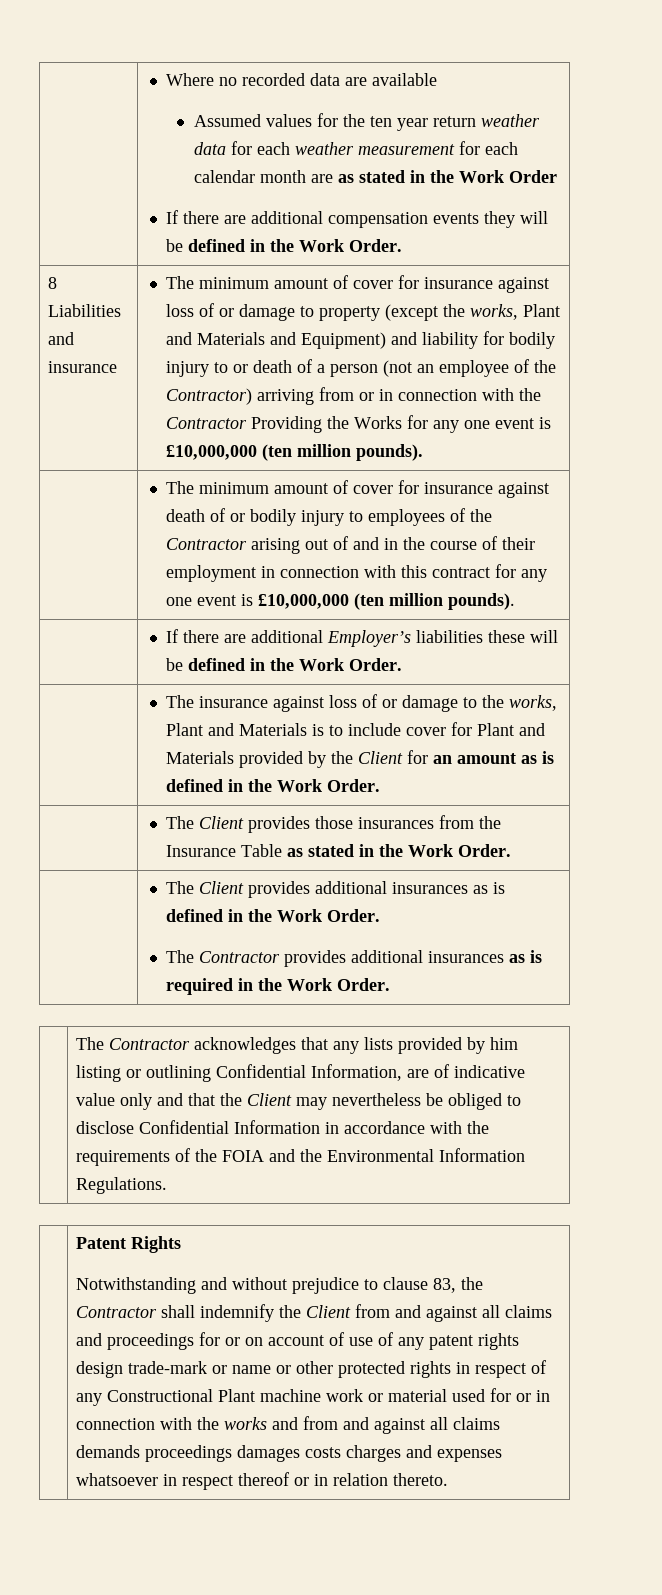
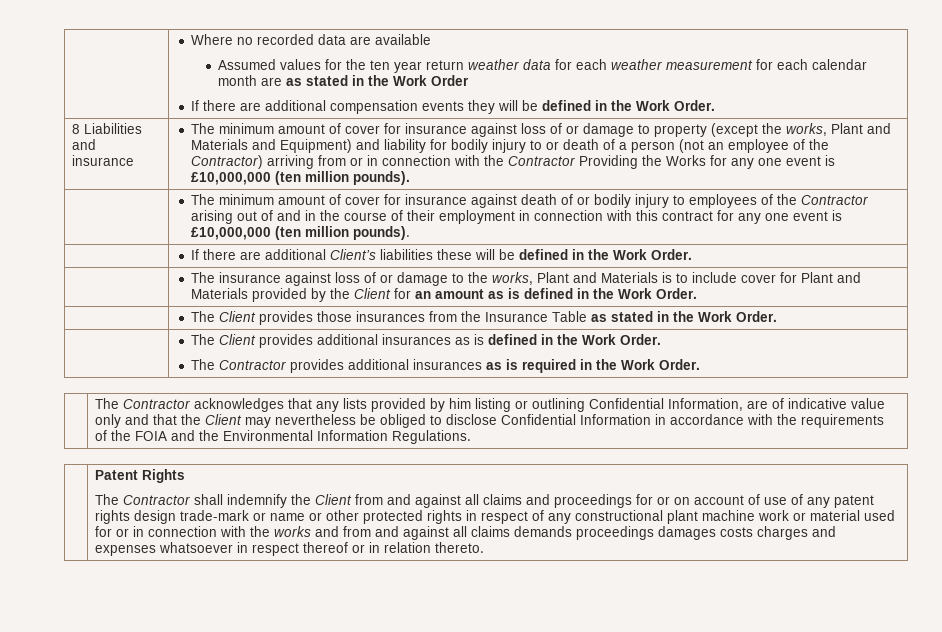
- | If there are additional Employer’s liabilities these will be defined in the Work Order.
+ | If there are additional Client’s liabilities these will be defined in the Work Order.
- Notwithstanding and without prejudice to clause 83, the Contractor shall indemnify the Client from and against all claims and proceedings for or on account of use of any patent rights design trade-mark or name or other protected rights in respect of any Constructional Plant machine work or material used for or in connection with the works and from and against all claims demands proceedings damages costs charges and expenses whatsoever in respect thereof or in relation thereto.
+ The Contractor shall indemnify the Client from and against all claims and proceedings for or on account of use of any patent rights design trade-mark or name or other protected rights in respect of any constructional plant machine work or material used for or in connection with the works and from and against all claims demands proceedings damages costs charges and expenses whatsoever in respect thereof or in relation thereto.

